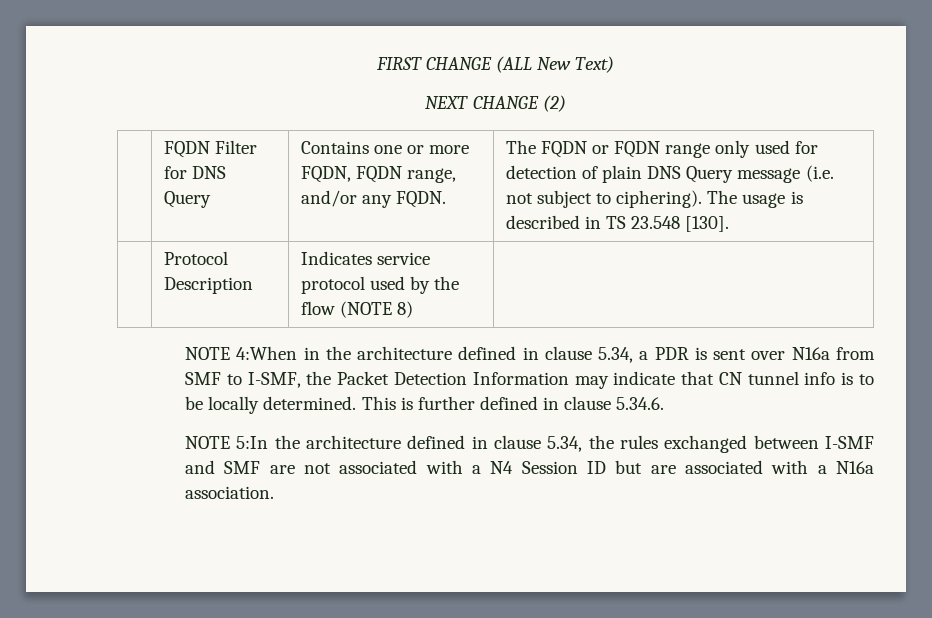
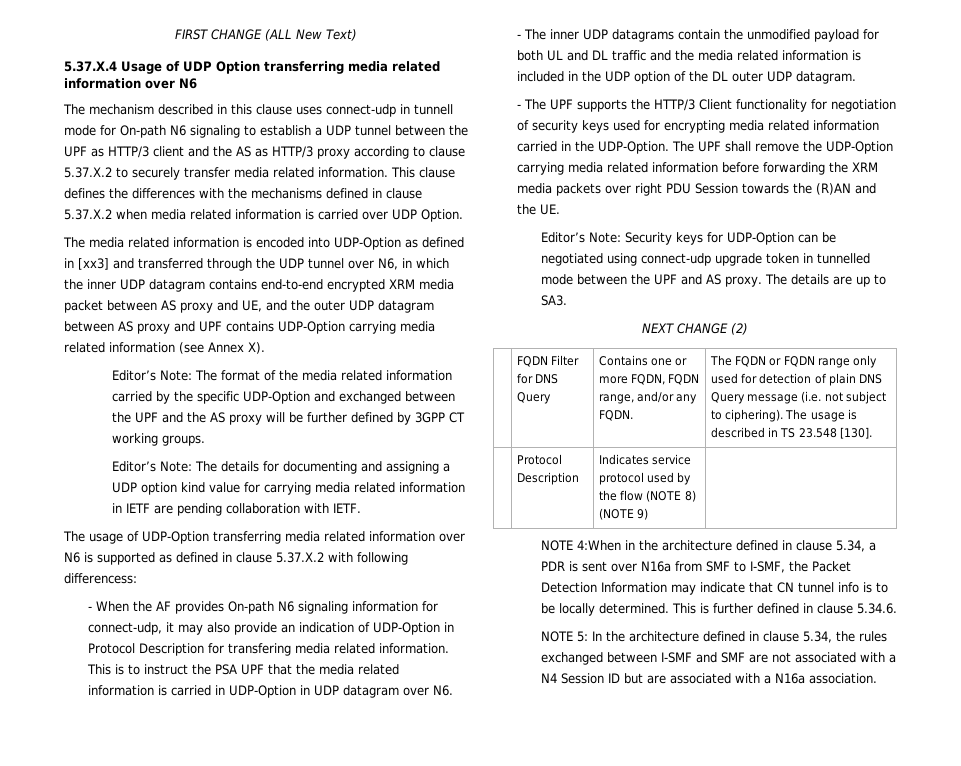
+ 5.37.X.4 Usage of UDP Option transferring media related information over N6
+ The mechanism described in this clause uses connect-udp in tunnell mode for On-path N6 signaling to establish a UDP tunnel between the UPF as HTTP/3 client and the AS as HTTP/3 proxy according to clause 5.37.X.2 to securely transfer media related information. This clause defines the differences with the mechanisms defined in clause 5.37.X.2 when media related information is carried over UDP Option.
+ The media related information is encoded into UDP-Option as defined in [xx3] and transferred through the UDP tunnel over N6, in which the inner UDP datagram contains end-to-end encrypted XRM media packet between AS proxy and UE, and the outer UDP datagram between AS proxy and UPF contains UDP-Option carrying media related information (see Annex X).
+ Editor’s Note: The format of the media related information carried by the specific UDP-Option and exchanged between the UPF and the AS proxy will be further defined by 3GPP CT working groups.
+ Editor’s Note: The details for documenting and assigning a UDP option kind value for carrying media related information in IETF are pending collaboration with IETF.
+ The usage of UDP-Option transferring media related information over N6 is supported as defined in clause 5.37.X.2 with following differencess:
+ - When the AF provides On-path N6 signaling information for connect-udp, it may also provide an indication of UDP-Option in Protocol Description for transfering media related information. This is to instruct the PSA UPF that the media related information is carried in UDP-Option in UDP datagram over N6.
+ - The inner UDP datagrams contain the unmodified payload for both UL and DL traffic and the media related information is included in the UDP option of the DL outer UDP datagram.
+ - The UPF supports the HTTP/3 Client functionality for negotiation of security keys used for encrypting media related information carried in the UDP-Option. The UPF shall remove the UDP-Option carrying media related information before forwarding the XRM media packets over right PDU Session towards the (R)AN and the UE.
+ Editor’s Note: Security keys for UDP-Option can be negotiated using connect-udp upgrade token in tunnelled mode between the UPF and AS proxy. The details are up to SA3.
- | Protocol Description | Indicates service protocol used by the flow (NOTE 8) |
+ | Protocol Description | Indicates service protocol used by the flow (NOTE 8) (NOTE 9) |
- NOTE 5:In the architecture defined in clause 5.34, the rules exchanged between I-SMF and SMF are not associated with a N4 Session ID but are associated with a N16a association.
+ NOTE 5: In the architecture defined in clause 5.34, the rules exchanged between I-SMF and SMF are not associated with a N4 Session ID but are associated with a N16a association.

